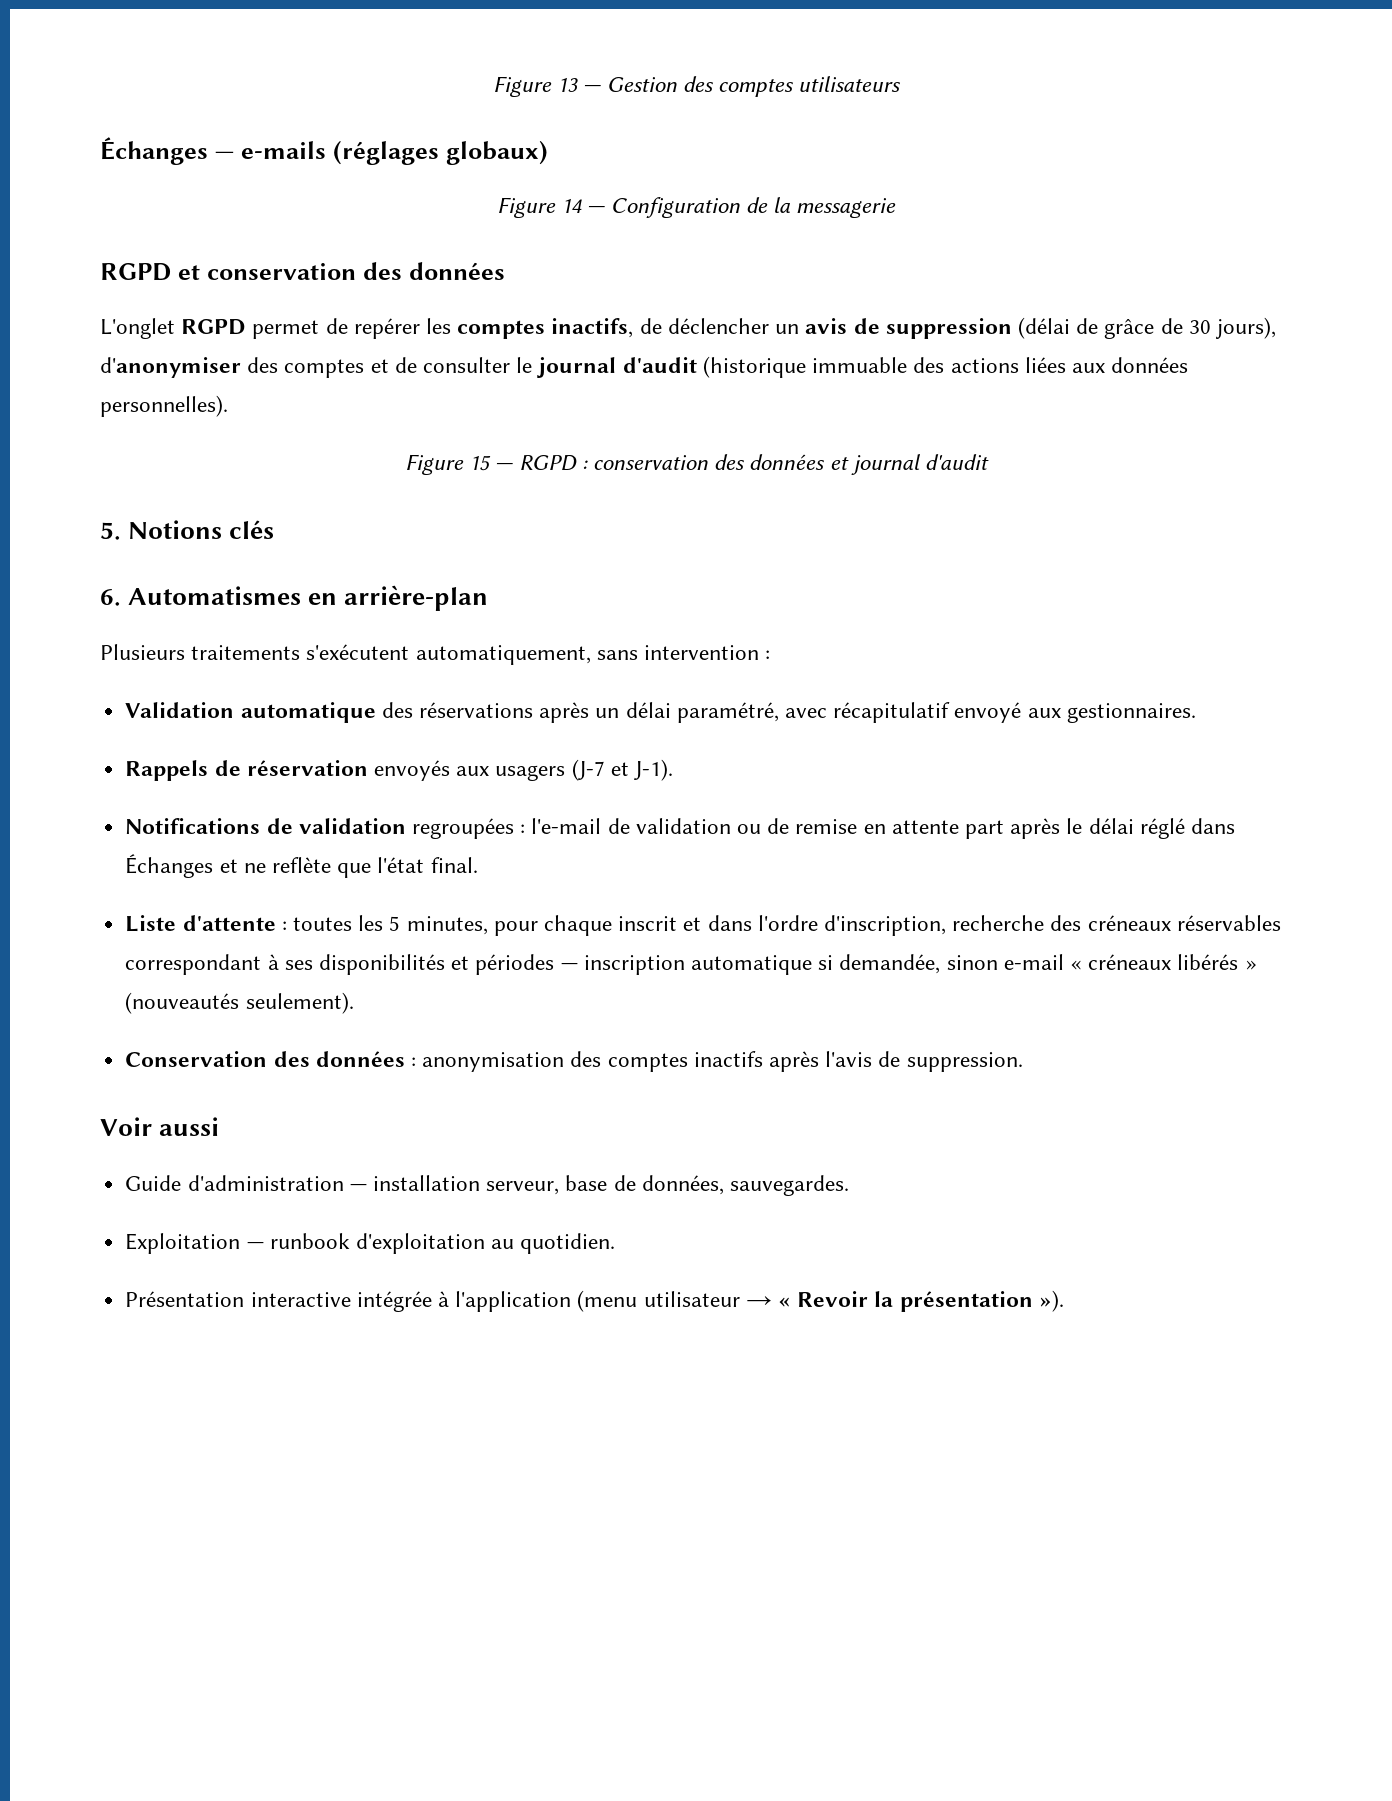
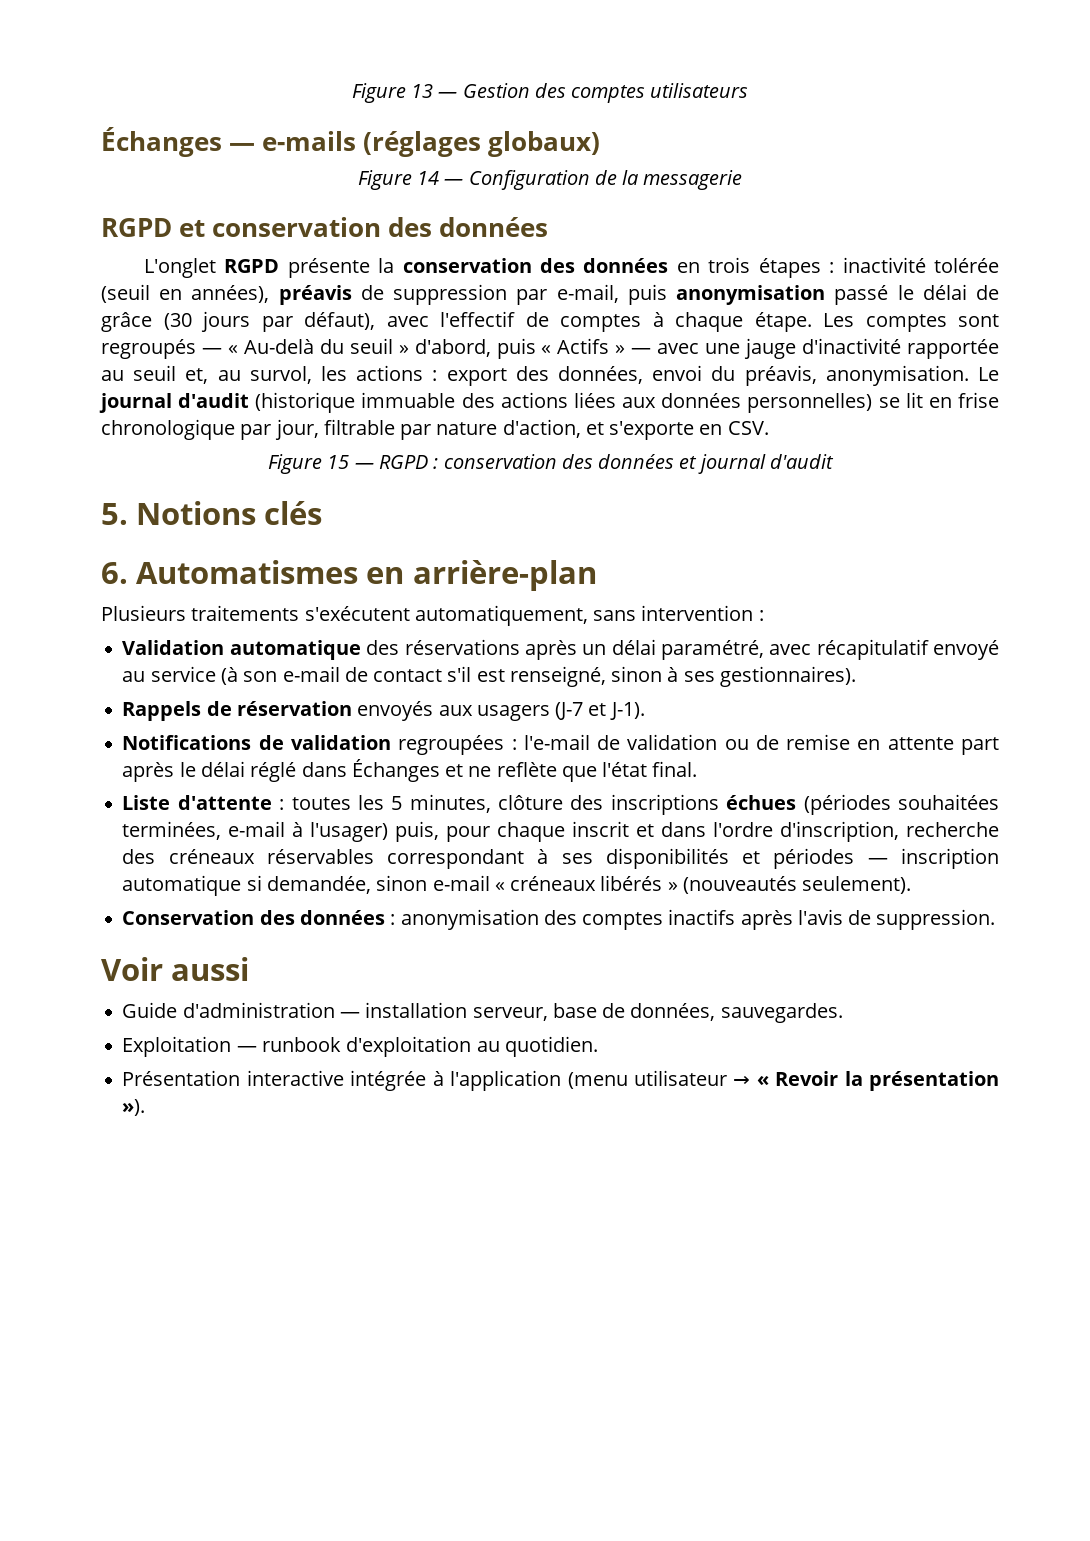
- L'onglet RGPD permet de repérer les comptes inactifs, de déclencher un avis de suppression (délai de grâce de 30 jours), d'anonymiser des comptes et de consulter le journal d'audit (historique immuable des actions liées aux données personnelles).
+ L'onglet RGPD présente la conservation des données en trois étapes : inactivité tolérée (seuil en années), préavis de suppression par e-mail, puis anonymisation passé le délai de grâce (30 jours par défaut), avec l'effectif de comptes à chaque étape. Les comptes sont regroupés — « Au-delà du seuil » d'abord, puis « Actifs » — avec une jauge d'inactivité rapportée au seuil et, au survol, les actions : export des données, envoi du préavis, anonymisation. Le journal d'audit (historique immuable des actions liées aux données personnelles) se lit en frise chronologique par jour, filtrable par nature d'action, et s'exporte en CSV.
- Validation automatique des réservations après un délai paramétré, avec récapitulatif envoyé aux gestionnaires.
+ Validation automatique des réservations après un délai paramétré, avec récapitulatif envoyé au service (à son e-mail de contact s'il est renseigné, sinon à ses gestionnaires).
- Liste d'attente : toutes les 5 minutes, pour chaque inscrit et dans l'ordre d'inscription, recherche des créneaux réservables correspondant à ses disponibilités et périodes — inscription automatique si demandée, sinon e-mail « créneaux libérés » (nouveautés seulement).
+ Liste d'attente : toutes les 5 minutes, clôture des inscriptions échues (périodes souhaitées terminées, e-mail à l'usager) puis, pour chaque inscrit et dans l'ordre d'inscription, recherche des créneaux réservables correspondant à ses disponibilités et périodes — inscription automatique si demandée, sinon e-mail « créneaux libérés » (nouveautés seulement).

